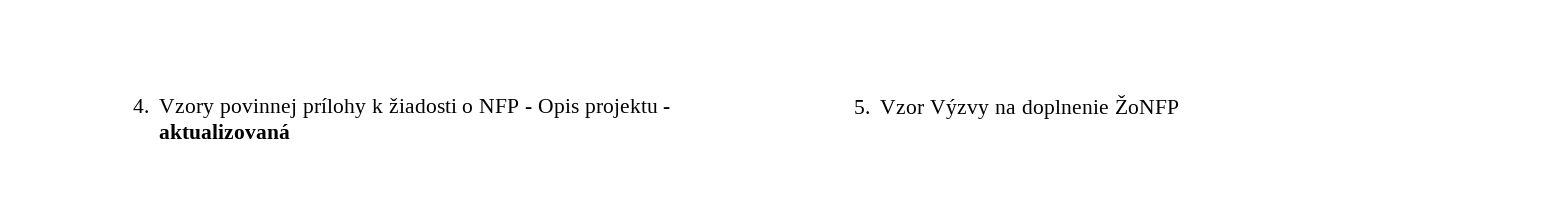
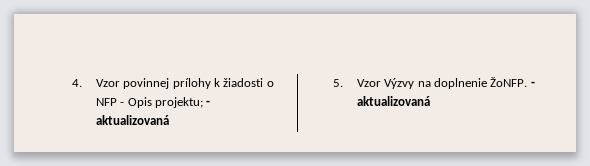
- 4. Vzory povinnej prílohy k žiadosti o NFP - Opis projektu - aktualizovaná
+ 4. Vzor povinnej prílohy k žiadosti o NFP - Opis projektu; - aktualizovaná
- 5. Vzor Výzvy na doplnenie ŽoNFP
+ 5. Vzor Výzvy na doplnenie ŽoNFP. - aktualizovaná

